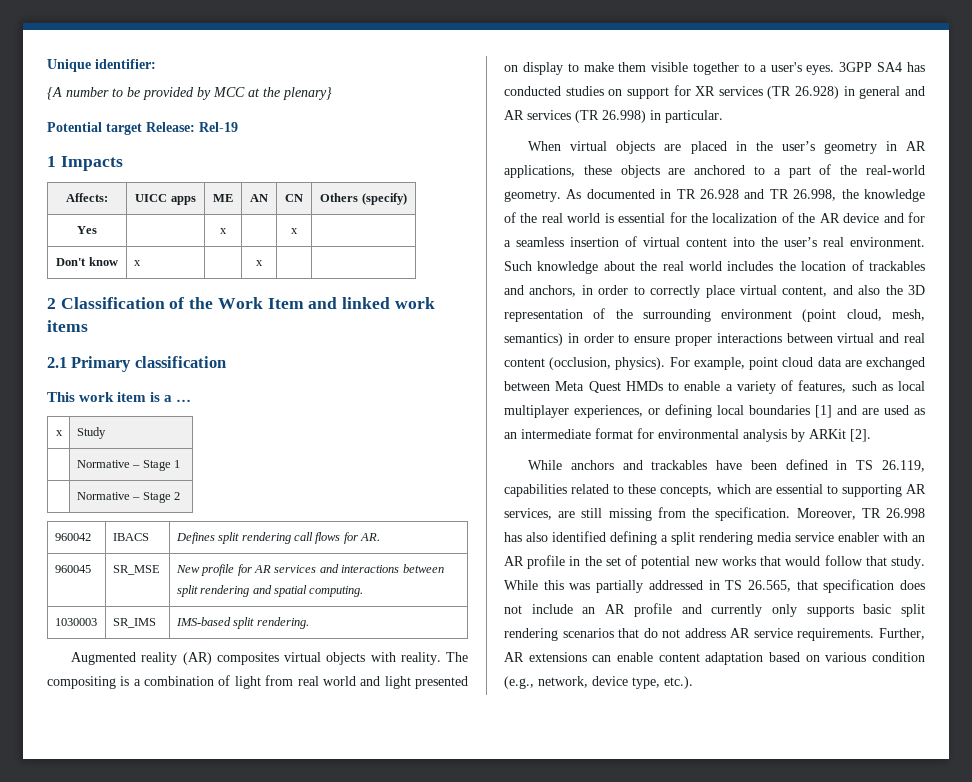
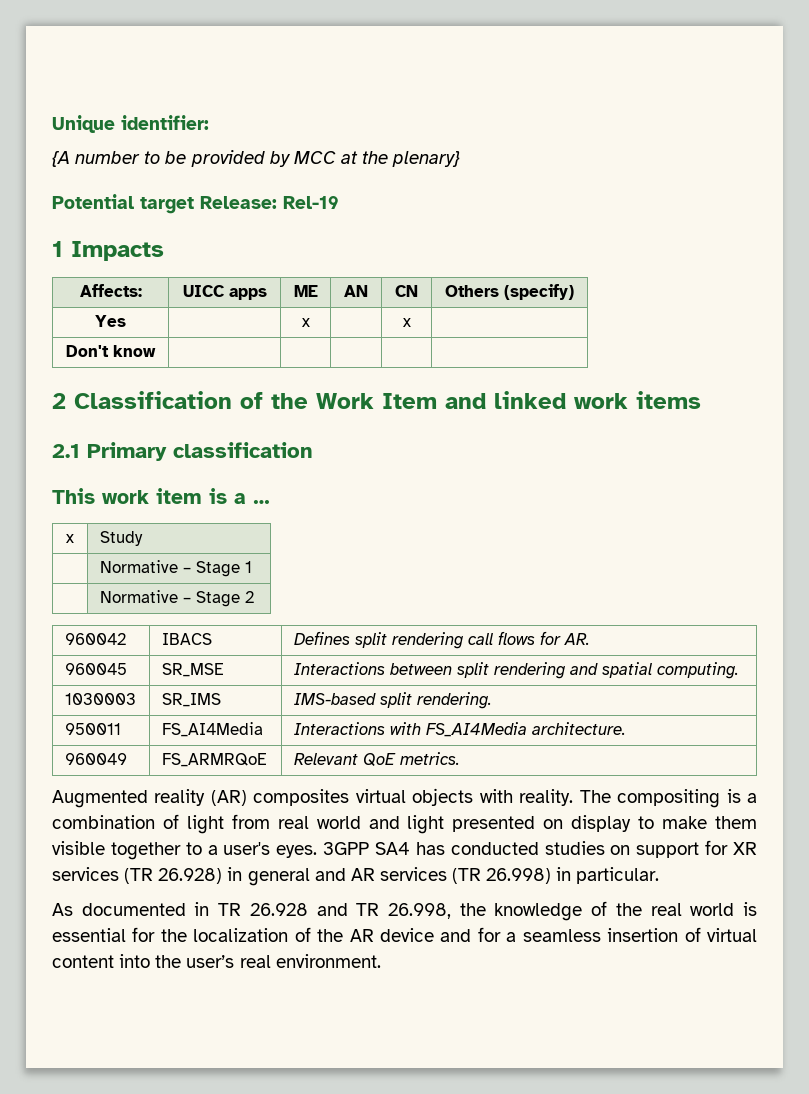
- Don't know | x | | x | |
+ Don't know | | | | |
- 960045 | SR_MSE | New profile for AR services and interactions between split rendering and spatial computing.
+ 960045 | SR_MSE | Interactions between split rendering and spatial computing.
+ 950011 | FS_AI4Media | Interactions with FS_AI4Media architecture.
+ 960049 | FS_ARMRQoE | Relevant QoE metrics.
- When virtual objects are placed in the user’s geometry in AR applications, these objects are anchored to a part of the real-world geometry.
- Such knowledge about the real world includes the location of trackables and anchors, in order to correctly place virtual content, and also the 3D representation of the surrounding environment (point cloud, mesh, semantics) in order to ensure proper interactions between virtual and real content (occlusion, physics). For example, point cloud data are exchanged between Meta Quest HMDs to enable a variety of features, such as local multiplayer experiences, or defining local boundaries [1] and are used as an intermediate format for environmental analysis by ARKit [2].
- While anchors and trackables have been defined in TS 26.119, capabilities related to these concepts, which are essential to supporting AR services, are still missing from the specification. Moreover, TR 26.998 has also identified defining a split rendering media service enabler with an AR profile in the set of potential new works that would follow that study. While this was partially addressed in TS 26.565, that specification does not include an AR profile and currently only supports basic split rendering scenarios that do not address AR service requirements. Further, AR extensions can enable content adaptation based on various condition (e.g., network, device type, etc.).

